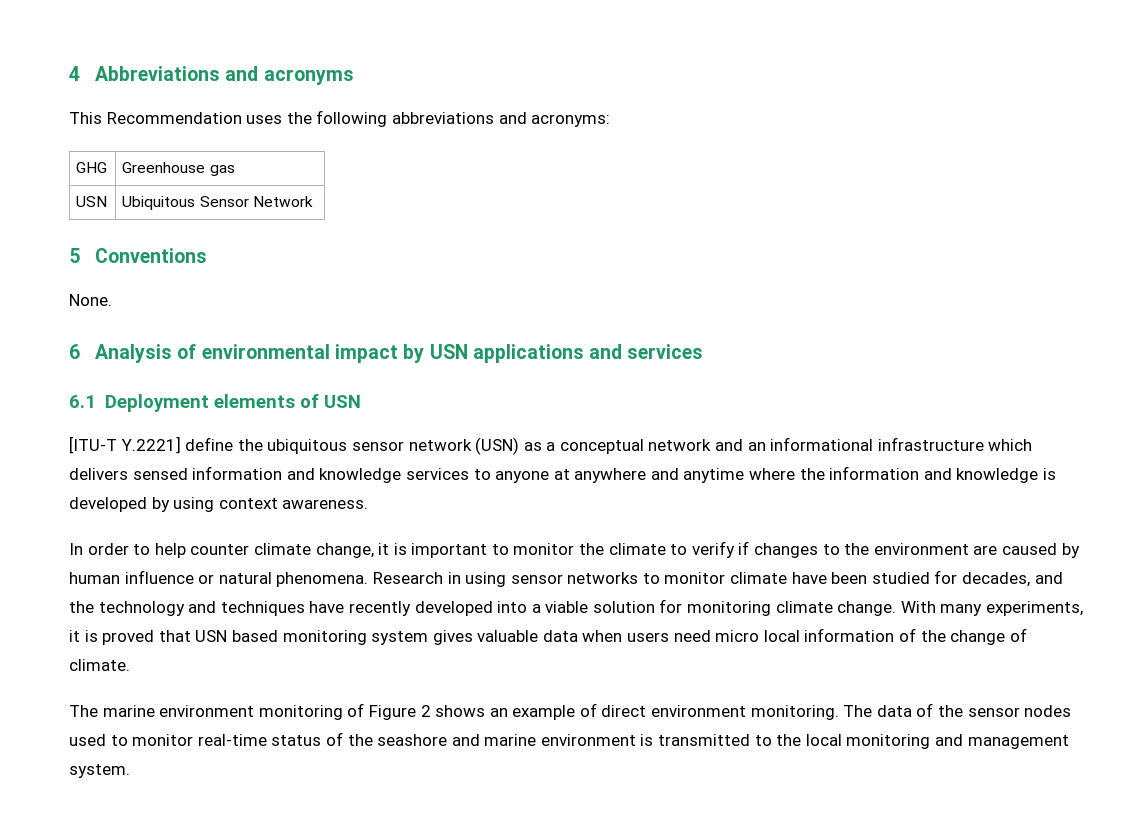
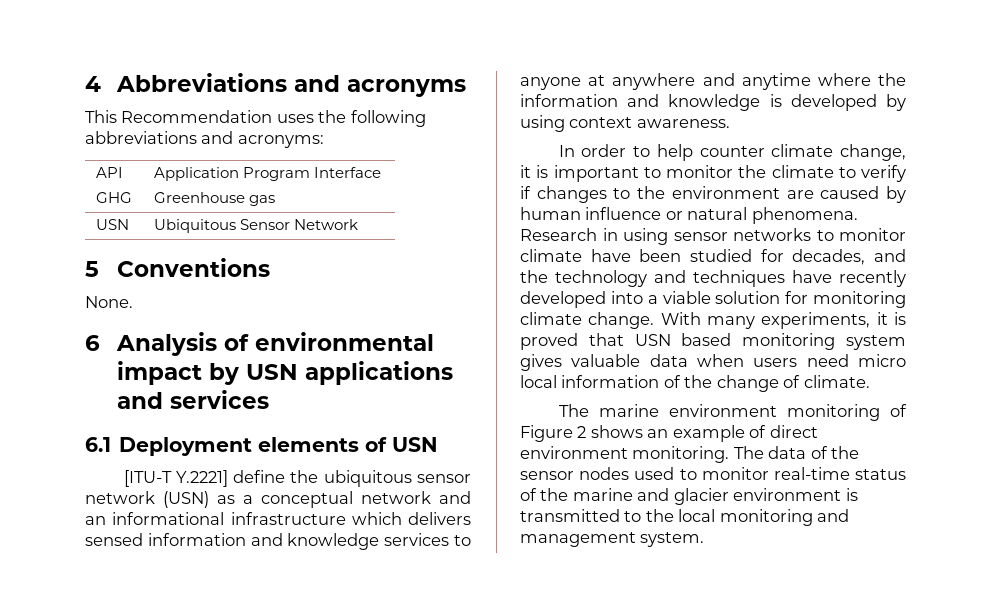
- GHG | Greenhouse gas
+ API
+ GHG | Application Program Interface
+ Greenhouse gas
- The data of the sensor nodes used to monitor real-time status of the seashore and marine environment is transmitted to the local monitoring and management system.
+ The data of the sensor nodes used to monitor real-time status of the marine and glacier environment is transmitted to the local monitoring and management system.

